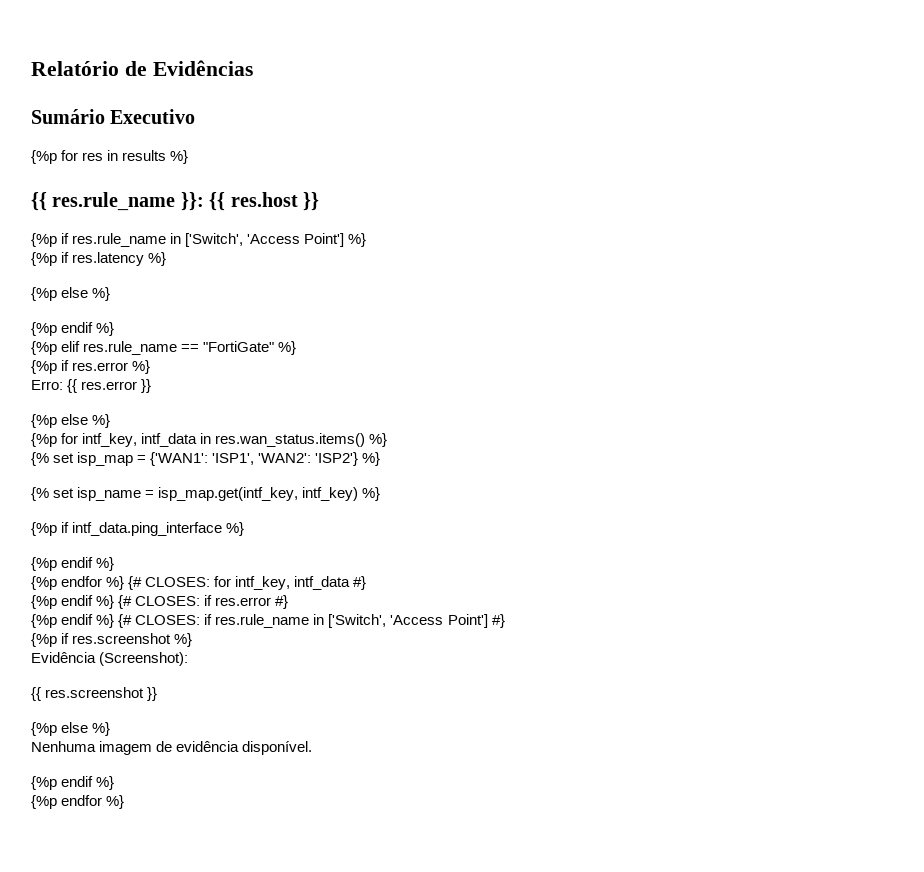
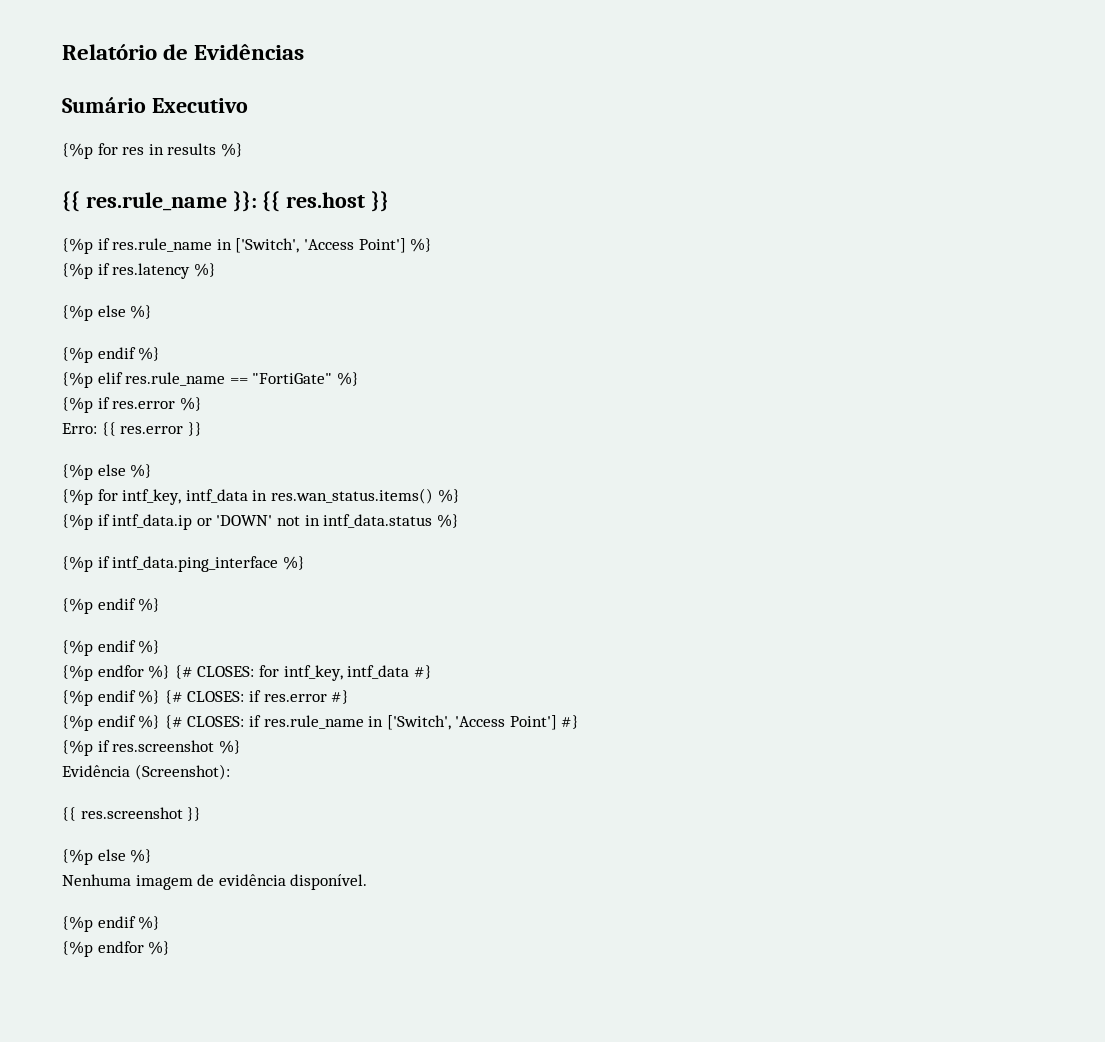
- {% set isp_map = {'WAN1': 'ISP1', 'WAN2': 'ISP2'} %}
- {% set isp_name = isp_map.get(intf_key, intf_key) %}
+ {%p if intf_data.ip or 'DOWN' not in intf_data.status %}
  {%p if intf_data.ping_interface %}
+ {%p endif %}

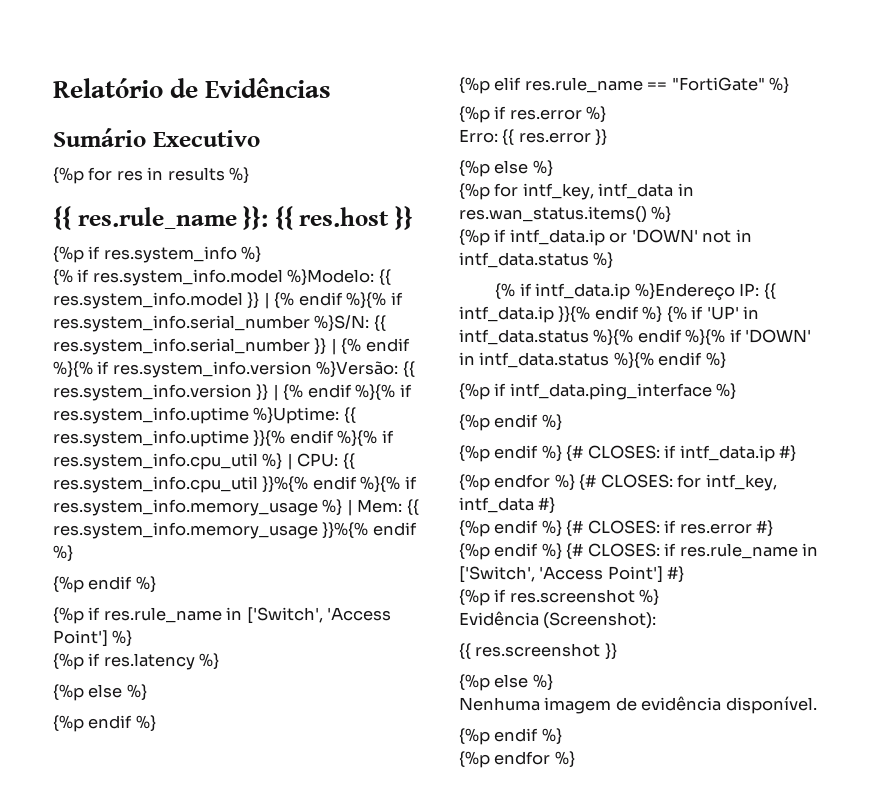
+ {%p if res.system_info %}
+ {% if res.system_info.model %}Modelo: {{ res.system_info.model }} | {% endif %}{% if res.system_info.serial_number %}S/N: {{ res.system_info.serial_number }} | {% endif %}{% if res.system_info.version %}Versão: {{ res.system_info.version }} | {% endif %}{% if res.system_info.uptime %}Uptime: {{ res.system_info.uptime }}{% endif %}{% if res.system_info.cpu_util %} | CPU: {{ res.system_info.cpu_util }}%{% endif %}{% if res.system_info.memory_usage %} | Mem: {{ res.system_info.memory_usage }}%{% endif %}
+ {%p endif %}
+ {% if intf_data.ip %}Endereço IP: {{ intf_data.ip }}{% endif %} {% if 'UP' in intf_data.status %}{% endif %}{% if 'DOWN' in intf_data.status %}{% endif %}
  {%p if intf_data.ping_interface %}
  {%p endif %}
- {%p endif %}
+ {%p endif %} {# CLOSES: if intf_data.ip #}

